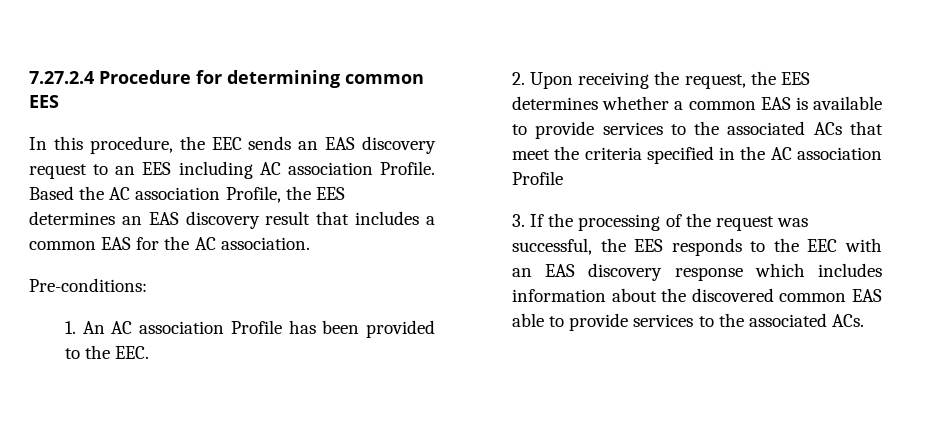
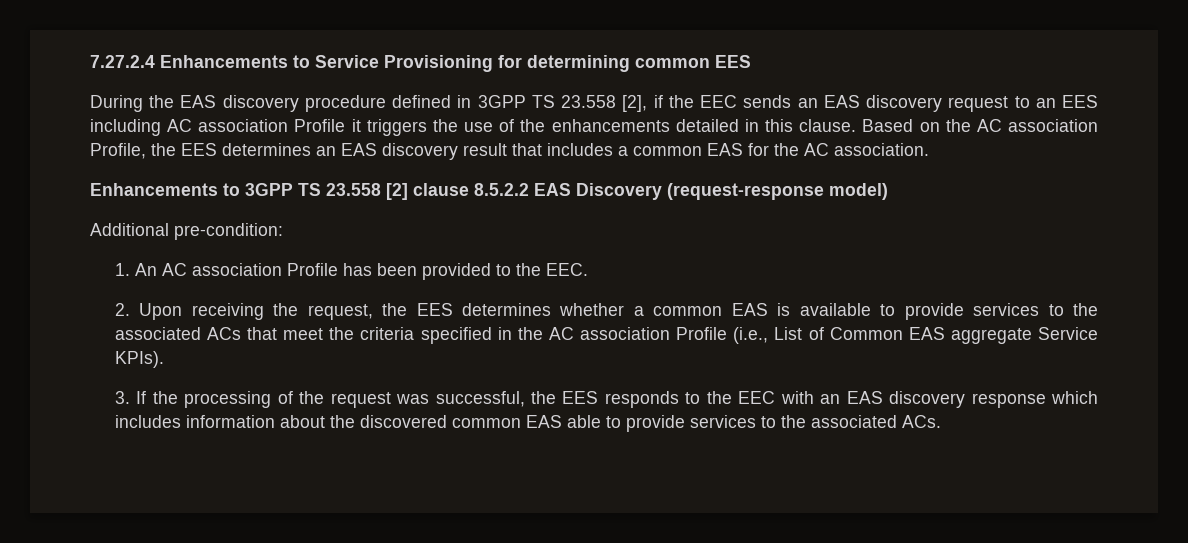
- 7.27.2.4 Procedure for determining common EES
+ 7.27.2.4 Enhancements to Service Provisioning for determining common EES
- In this procedure, the EEC sends an EAS discovery request to an EES including AC association Profile. Based the AC association Profile, the EES determines an EAS discovery result that includes a common EAS for the AC association.
+ During the EAS discovery procedure defined in 3GPP TS 23.558 [2], if the EEC sends an EAS discovery request to an EES including AC association Profile it triggers the use of the enhancements detailed in this clause. Based on the AC association Profile, the EES determines an EAS discovery result that includes a common EAS for the AC association.
- Pre-conditions:
+ Enhancements to 3GPP TS 23.558 [2] clause 8.5.2.2 EAS Discovery (request-response model)
+ Additional pre-condition:
- 2. Upon receiving the request, the EES determines whether a common EAS is available to provide services to the associated ACs that meet the criteria specified in the AC association Profile
+ 2. Upon receiving the request, the EES determines whether a common EAS is available to provide services to the associated ACs that meet the criteria specified in the AC association Profile (i.e., List of Common EAS aggregate Service KPIs).

